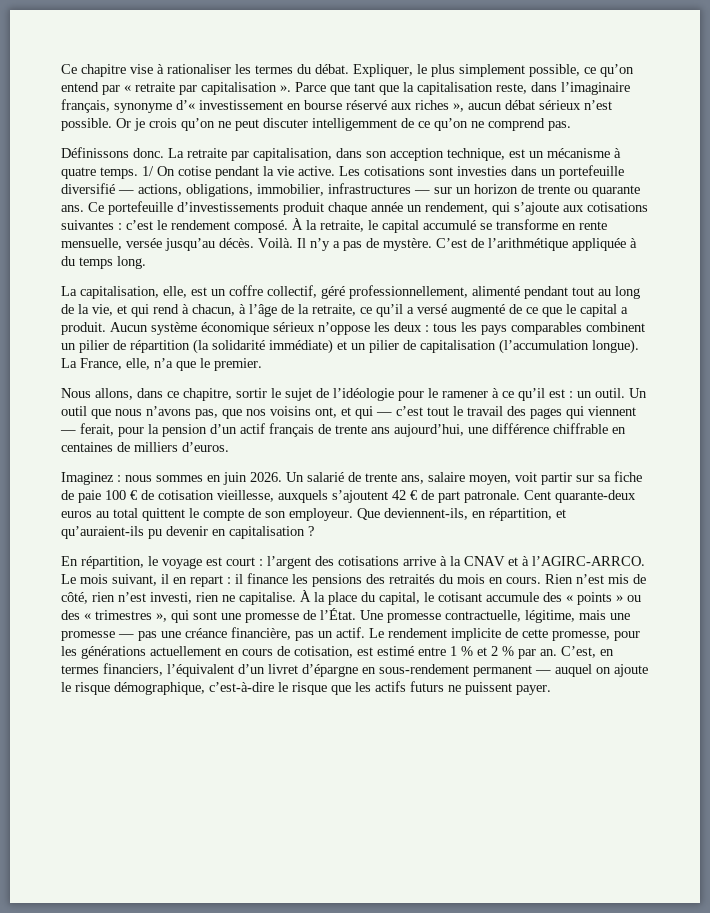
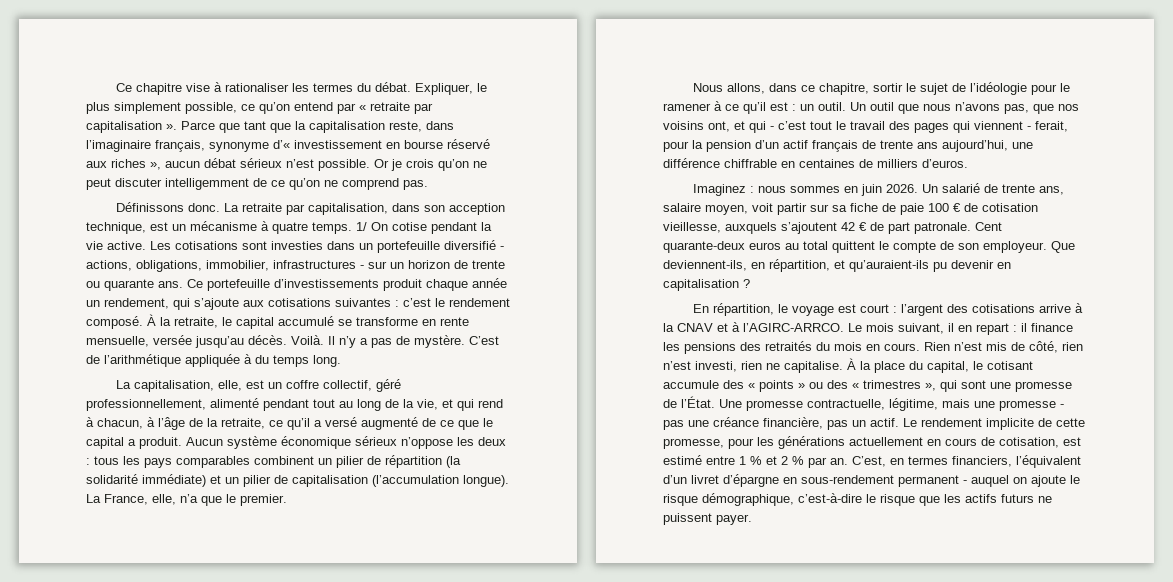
- Les cotisations sont investies dans un portefeuille diversifié — actions, obligations, immobilier, infrastructures — sur un horizon de trente ou quarante ans.
+ Les cotisations sont investies dans un portefeuille diversifié - actions, obligations, immobilier, infrastructures - sur un horizon de trente ou quarante ans.
- Un outil que nous n’avons pas, que nos voisins ont, et qui — c’est tout le travail des pages qui viennent — ferait, pour la pension d’un actif français de trente ans aujourd’hui, une différence chiffrable en centaines de milliers d’euros.
+ Un outil que nous n’avons pas, que nos voisins ont, et qui - c’est tout le travail des pages qui viennent - ferait, pour la pension d’un actif français de trente ans aujourd’hui, une différence chiffrable en centaines de milliers d’euros.
- Une promesse contractuelle, légitime, mais une promesse — pas une créance financière, pas un actif.
+ Une promesse contractuelle, légitime, mais une promesse - pas une créance financière, pas un actif.
- C’est, en termes financiers, l’équivalent d’un livret d’épargne en sous-rendement permanent — auquel on ajoute le risque démographique, c’est-à-dire le risque que les actifs futurs ne puissent payer.
+ C’est, en termes financiers, l’équivalent d’un livret d’épargne en sous-rendement permanent - auquel on ajoute le risque démographique, c’est-à-dire le risque que les actifs futurs ne puissent payer.

